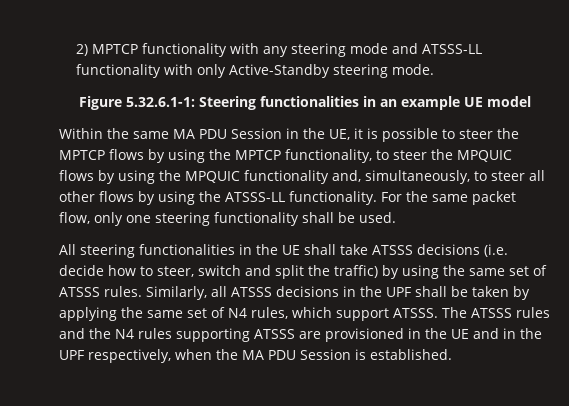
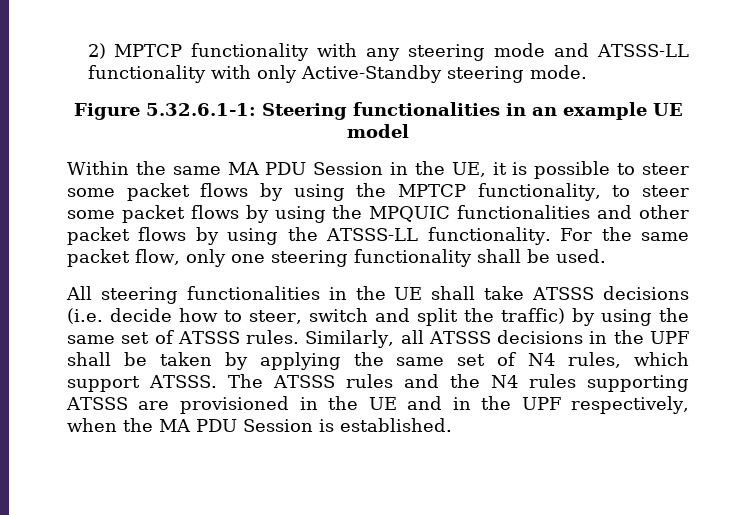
- Within the same MA PDU Session in the UE, it is possible to steer the MPTCP flows by using the MPTCP functionality, to steer the MPQUIC flows by using the MPQUIC functionality and, simultaneously, to steer all other flows by using the ATSSS-LL functionality.
+ Within the same MA PDU Session in the UE, it is possible to steer some packet flows by using the MPTCP functionality, to steer some packet flows by using the MPQUIC functionalities and other packet flows by using the ATSSS-LL functionality.

